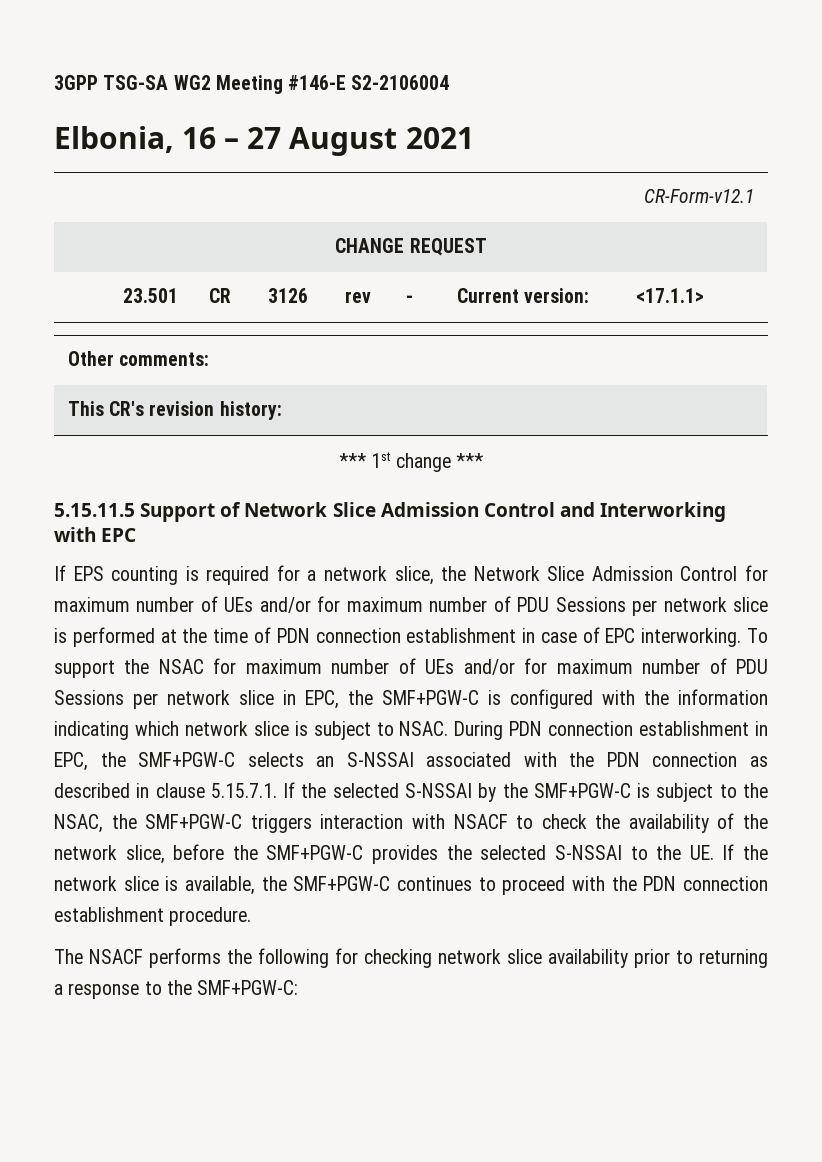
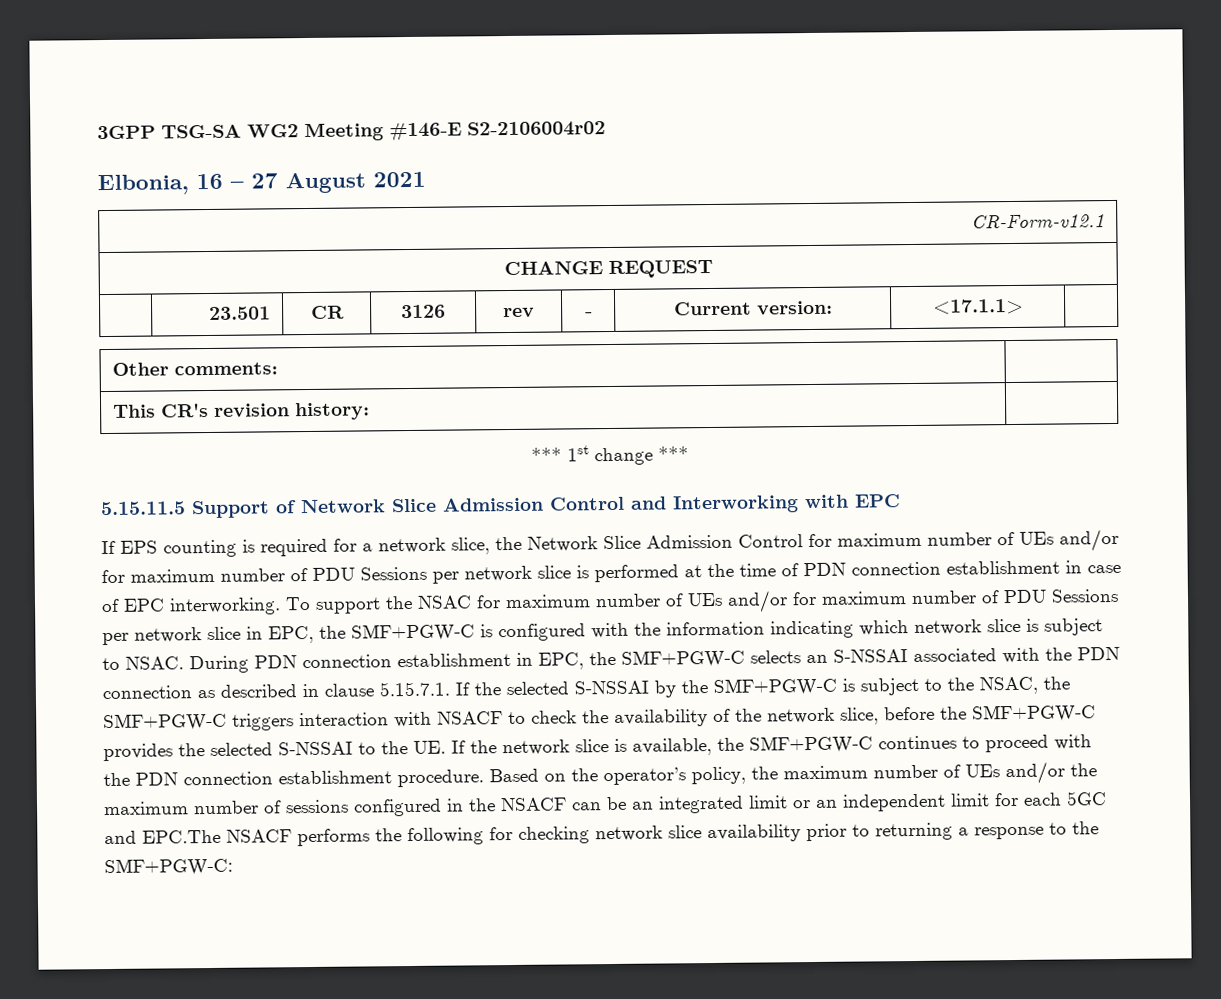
- 3GPP TSG-SA WG2 Meeting #146-E S2-2106004
+ 3GPP TSG-SA WG2 Meeting #146-E S2-2106004r02
- During PDN connection establishment in EPC, the SMF+PGW-C selects an S-NSSAI associated with the PDN connection as described in clause 5.15.7.1. If the selected S-NSSAI by the SMF+PGW-C is subject to the NSAC, the SMF+PGW-C triggers interaction with NSACF to check the availability of the network slice, before the SMF+PGW-C provides the selected S-NSSAI to the UE. If the network slice is available, the SMF+PGW-C continues to proceed with the PDN connection establishment procedure.
- The NSACF performs the following for checking network slice availability prior to returning a response to the SMF+PGW-C:
+ During PDN connection establishment in EPC, the SMF+PGW-C selects an S-NSSAI associated with the PDN connection as described in clause 5.15.7.1. If the selected S-NSSAI by the SMF+PGW-C is subject to the NSAC, the SMF+PGW-C triggers interaction with NSACF to check the availability of the network slice, before the SMF+PGW-C provides the selected S-NSSAI to the UE. If the network slice is available, the SMF+PGW-C continues to proceed with the PDN connection establishment procedure. Based on the operator’s policy, the maximum number of UEs and/or the maximum number of sessions configured in the NSACF can be an integrated limit or an independent limit for each 5GC and EPC.The NSACF performs the following for checking network slice availability prior to returning a response to the SMF+PGW-C:

